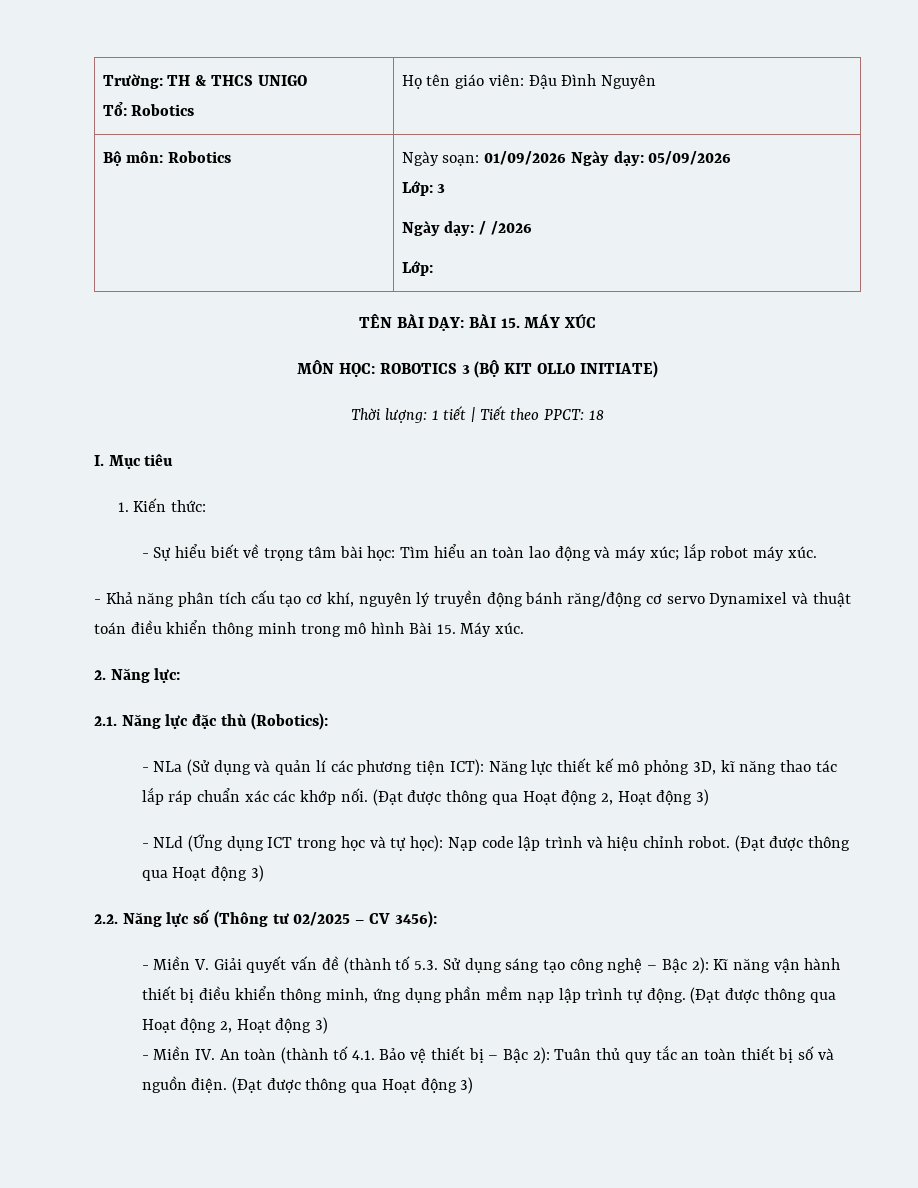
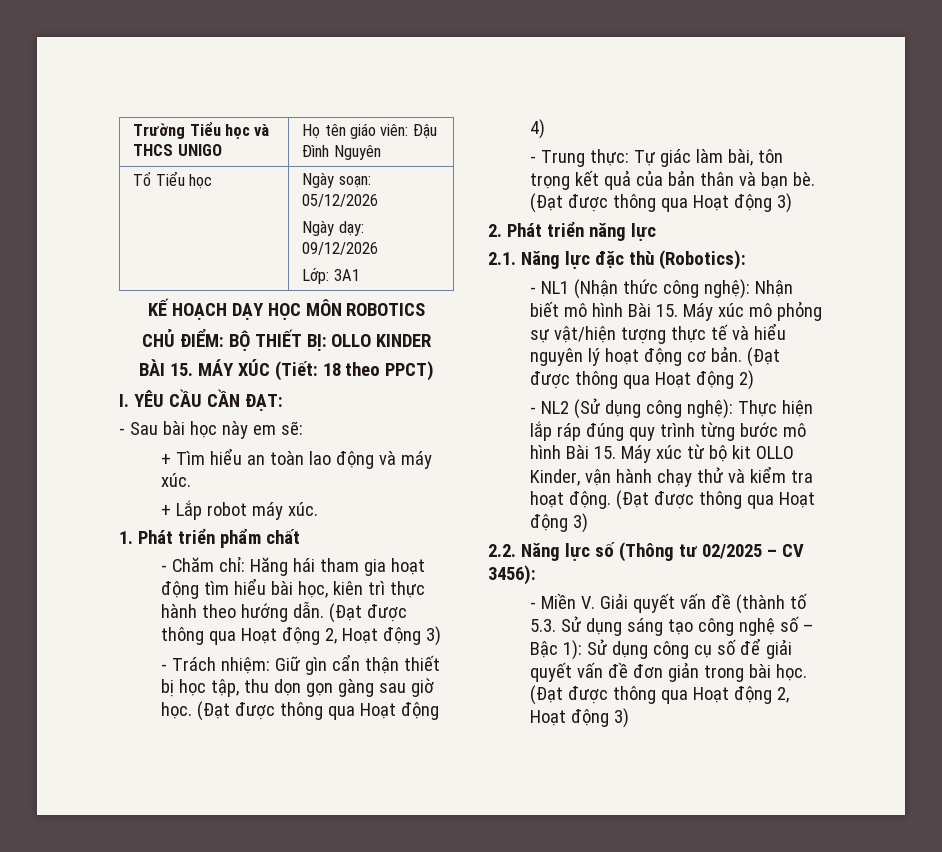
- Trường: TH & THCS UNIGO
- Tổ: Robotics | Họ tên giáo viên: Đậu Đình Nguyên
+ Trường Tiểu học và THCS UNIGO | Họ tên giáo viên: Đậu Đình Nguyên
- Bộ môn: Robotics | Ngày soạn: 01/09/2026 Ngày dạy: 05/09/2026
- Lớp: 3
- Ngày dạy: / /2026
- Lớp:
- TÊN BÀI DẠY: BÀI 15. MÁY XÚC
- MÔN HỌC: ROBOTICS 3 (BỘ KIT OLLO INITIATE)
- Thời lượng: 1 tiết | Tiết theo PPCT: 18
- I. Mục tiêu
- 1. Kiến thức:
- - Sự hiểu biết về trọng tâm bài học: Tìm hiểu an toàn lao động và máy xúc; lắp robot máy xúc.
+ Tổ Tiểu học | Ngày soạn: 05/12/2026
+ Ngày dạy: 09/12/2026
+ Lớp: 3A1
+ KẾ HOẠCH DẠY HỌC MÔN ROBOTICS
+ CHỦ ĐIỂM: BỘ THIẾT BỊ: OLLO KINDER
+ BÀI 15. MÁY XÚC (Tiết: 18 theo PPCT)
+ I. YÊU CẦU CẦN ĐẠT:
+ - Sau bài học này em sẽ:
+ + Tìm hiểu an toàn lao động và máy xúc.
+ + Lắp robot máy xúc.
- - Khả năng phân tích cấu tạo cơ khí, nguyên lý truyền động bánh răng/động cơ servo Dynamixel và thuật toán điều khiển thông minh trong mô hình Bài 15. Máy xúc.
- 2. Năng lực:
- 2.1. Năng lực đặc thù (Robotics):
- - NLa (Sử dụng và quản lí các phương tiện ICT): Năng lực thiết kế mô phỏng 3D, kĩ năng thao tác lắp ráp chuẩn xác các khớp nối.
+ 1. Phát triển phẩm chất
+ - Chăm chỉ: Hăng hái tham gia hoạt động tìm hiểu bài học, kiên trì thực hành theo hướng dẫn.
- - NLd (Ứng dụng ICT trong học và tự học): Nạp code lập trình và hiệu chỉnh robot.
+ - Trách nhiệm: Giữ gìn cẩn thận thiết bị học tập, thu dọn gọn gàng sau giờ học. (Đạt được thông qua Hoạt động 4)
+ - Trung thực: Tự giác làm bài, tôn trọng kết quả của bản thân và bạn bè. (Đạt được thông qua Hoạt động 3)
+ 2. Phát triển năng lực
+ 2.1. Năng lực đặc thù (Robotics):
+ - NL1 (Nhận thức công nghệ): Nhận biết mô hình Bài 15. Máy xúc mô phỏng sự vật/hiện tượng thực tế và hiểu nguyên lý hoạt động cơ bản. (Đạt được thông qua Hoạt động 2)
+ - NL2 (Sử dụng công nghệ): Thực hiện lắp ráp đúng quy trình từng bước mô hình Bài 15. Máy xúc từ bộ kit OLLO Kinder, vận hành chạy thử và kiểm tra hoạt động.
- - Miền V. Giải quyết vấn đề (thành tố 5.3. Sử dụng sáng tạo công nghệ – Bậc 2): Kĩ năng vận hành thiết bị điều khiển thông minh, ứng dụng phần mềm nạp lập trình tự động.
+ - Miền V. Giải quyết vấn đề (thành tố 5.3. Sử dụng sáng tạo công nghệ số – Bậc 1): Sử dụng công cụ số để giải quyết vấn đề đơn giản trong bài học.
- - Miền IV. An toàn (thành tố 4.1. Bảo vệ thiết bị – Bậc 2): Tuân thủ quy tắc an toàn thiết bị số và nguồn điện. (Đạt được thông qua Hoạt động 3)

